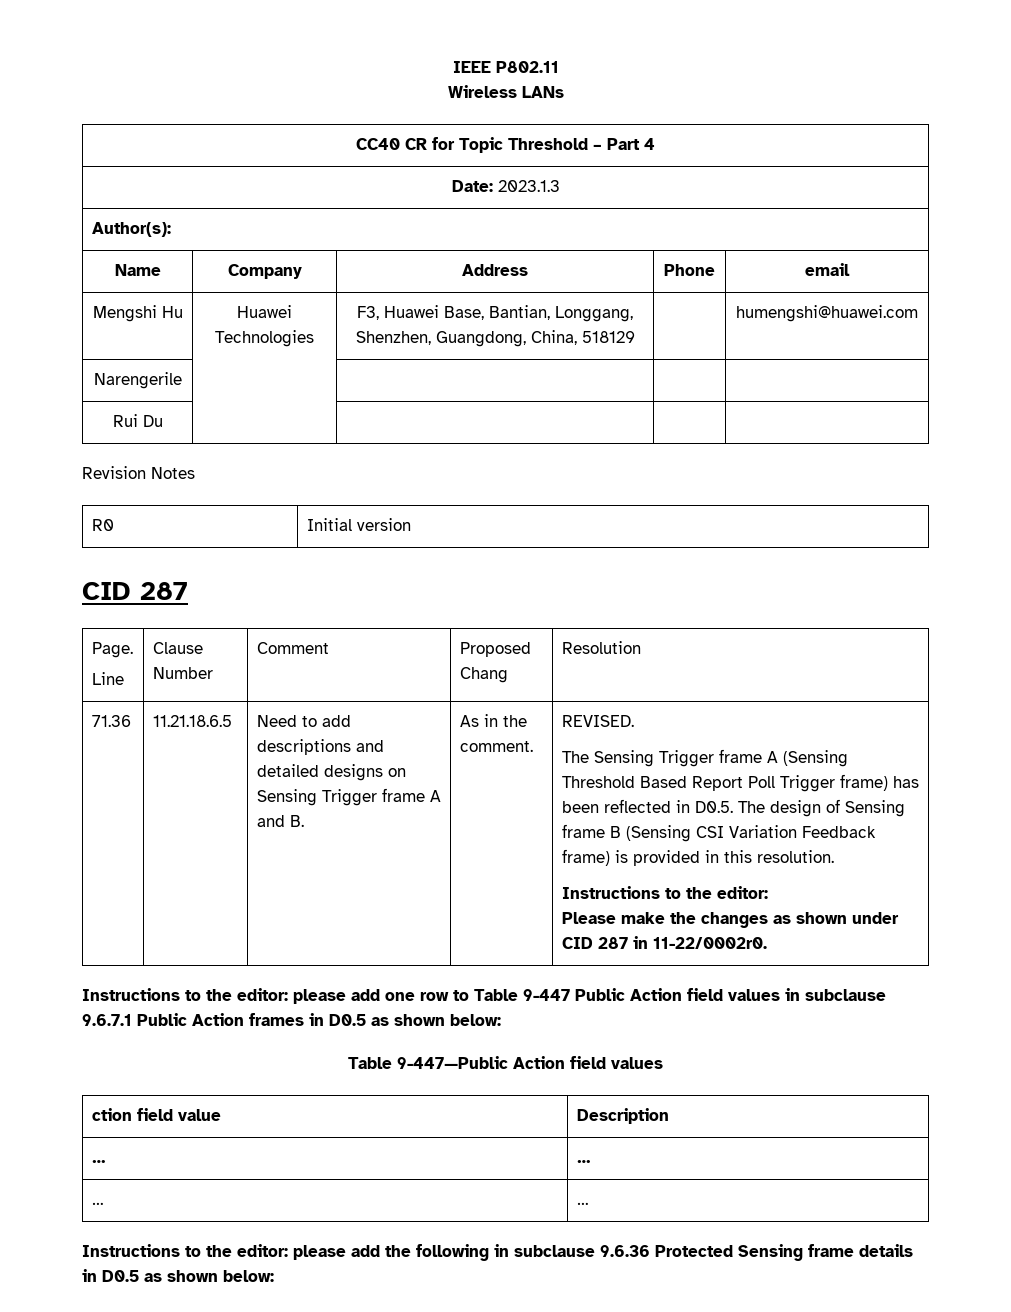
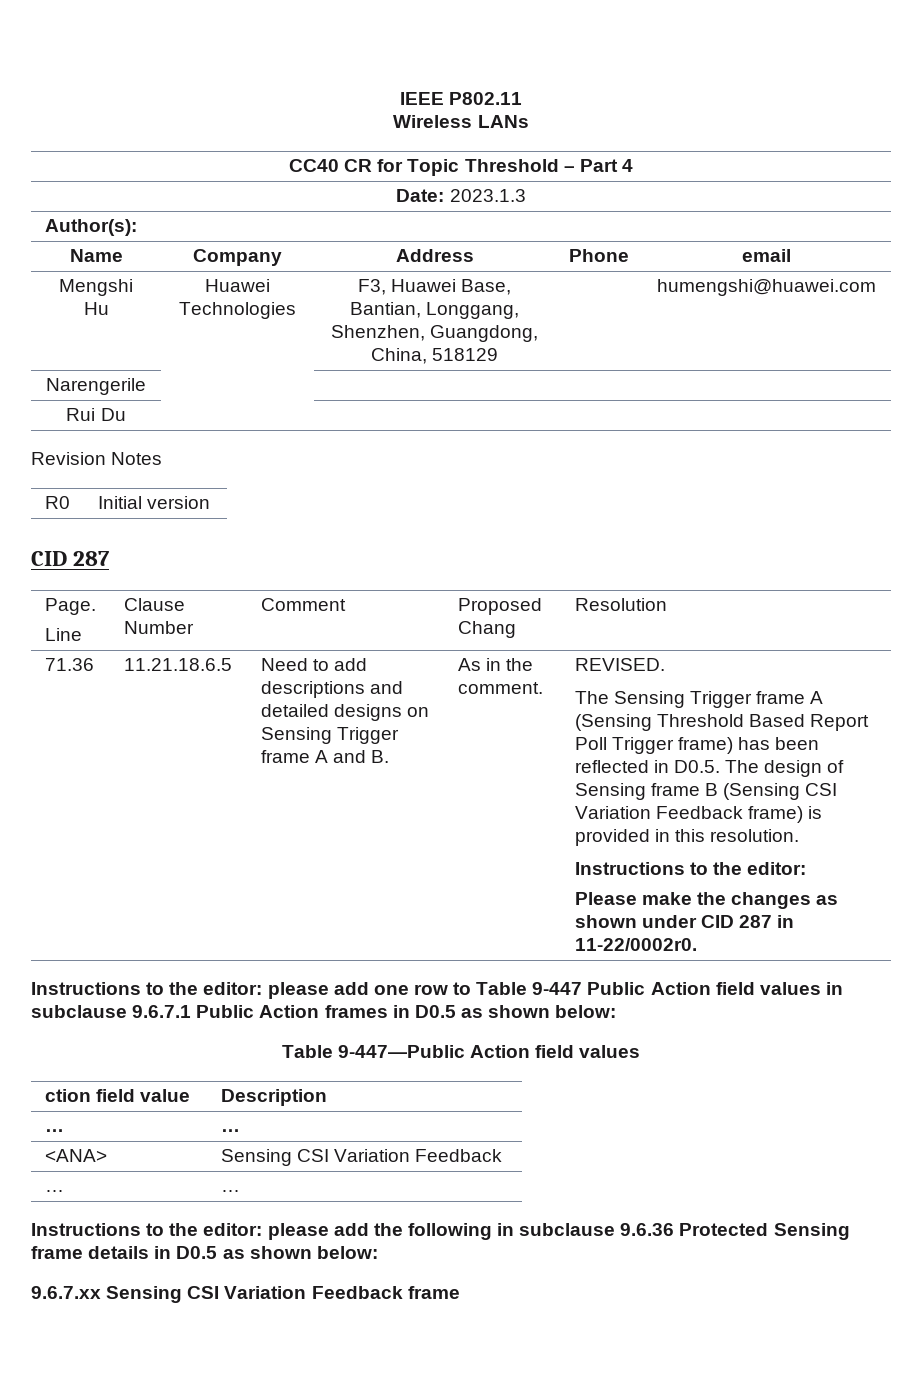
+ <ANA> | Sensing CSI Variation Feedback
+ 9.6.7.xx Sensing CSI Variation Feedback frame

